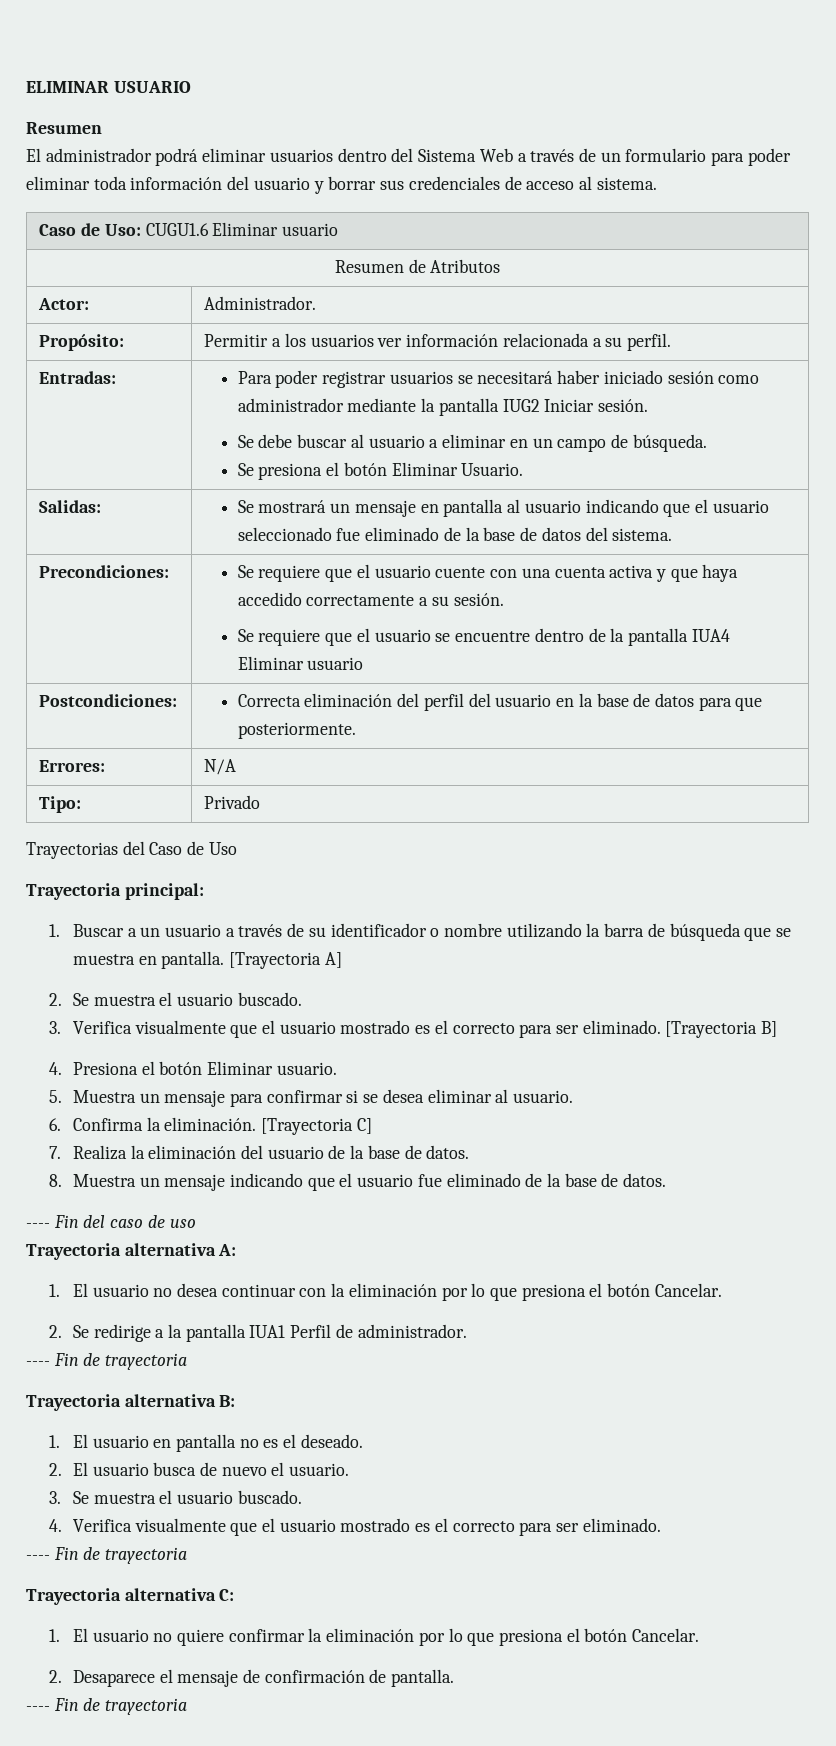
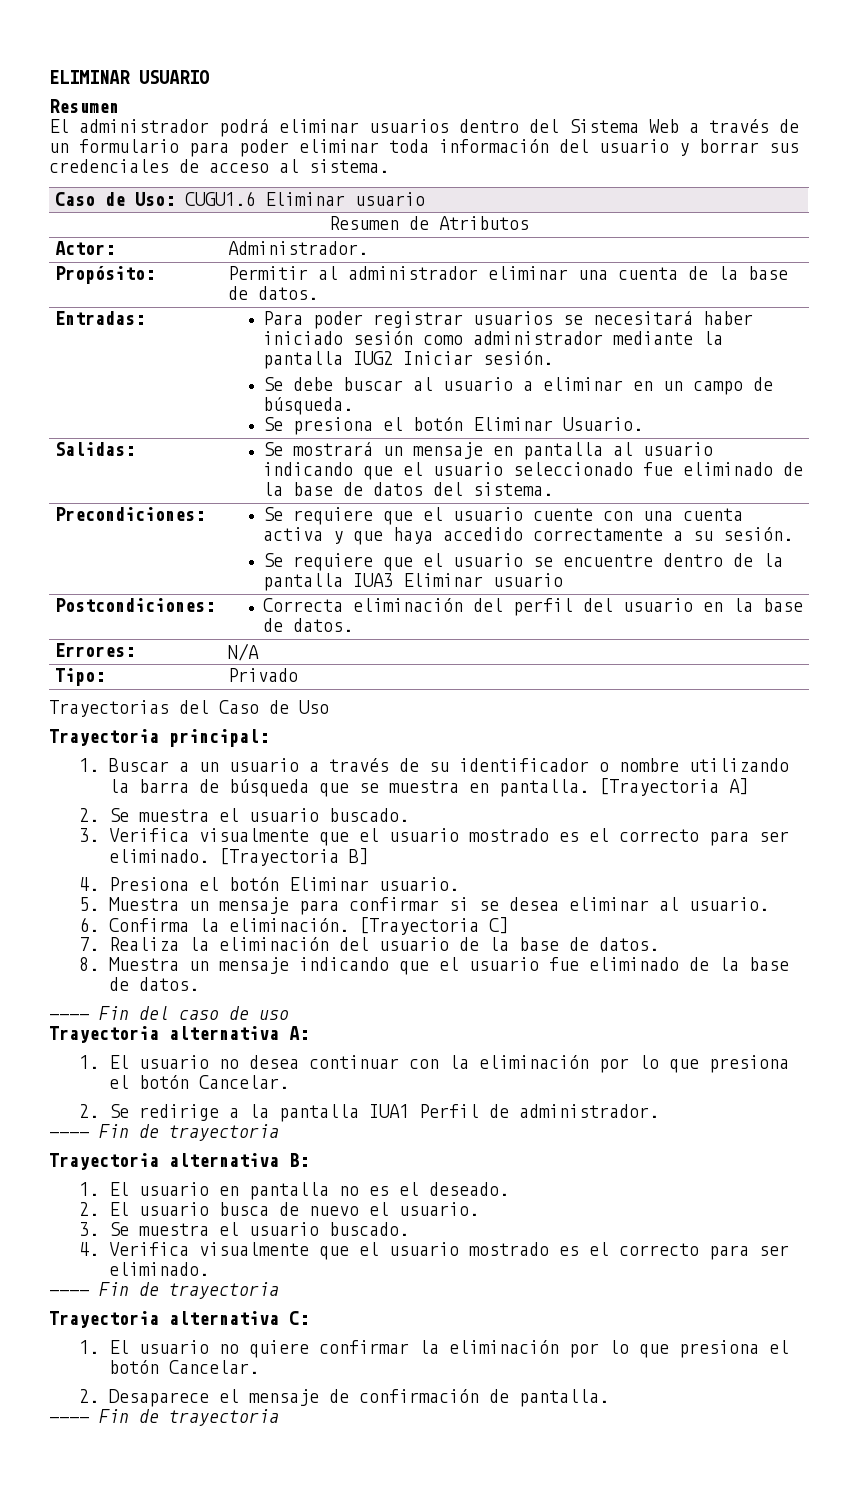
- Propósito: | Permitir a los usuarios ver información relacionada a su perfil.
+ Propósito: | Permitir al administrador eliminar una cuenta de la base de datos.
  Precondiciones: | Se requiere que el usuario cuente con una cuenta activa y que haya accedido correctamente a su sesión.
- Se requiere que el usuario se encuentre dentro de la pantalla IUA4 Eliminar usuario
+ Se requiere que el usuario se encuentre dentro de la pantalla IUA3 Eliminar usuario
- Postcondiciones: | Correcta eliminación del perfil del usuario en la base de datos para que posteriormente.
+ Postcondiciones: | Correcta eliminación del perfil del usuario en la base de datos.

